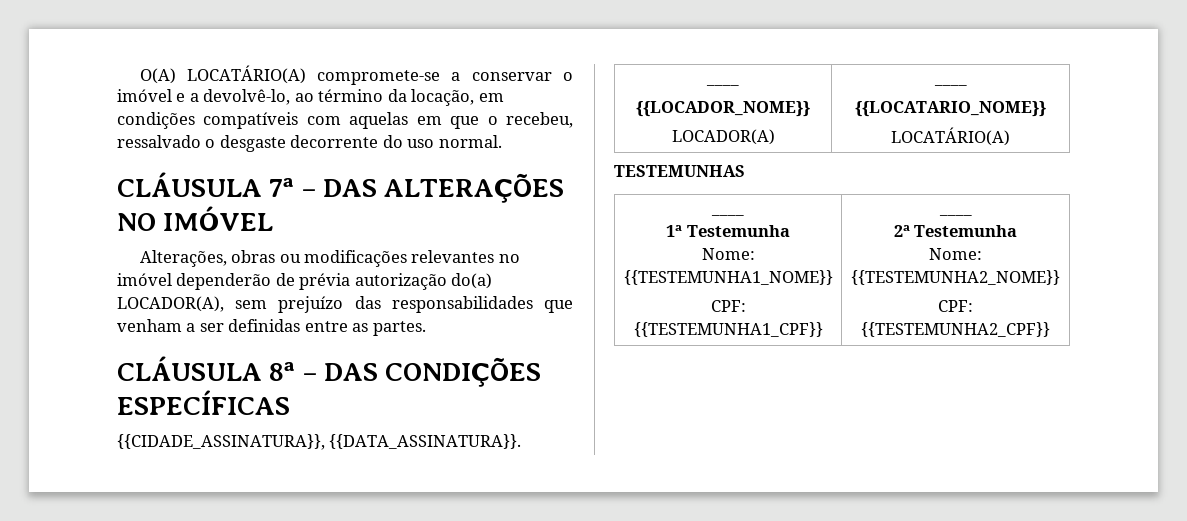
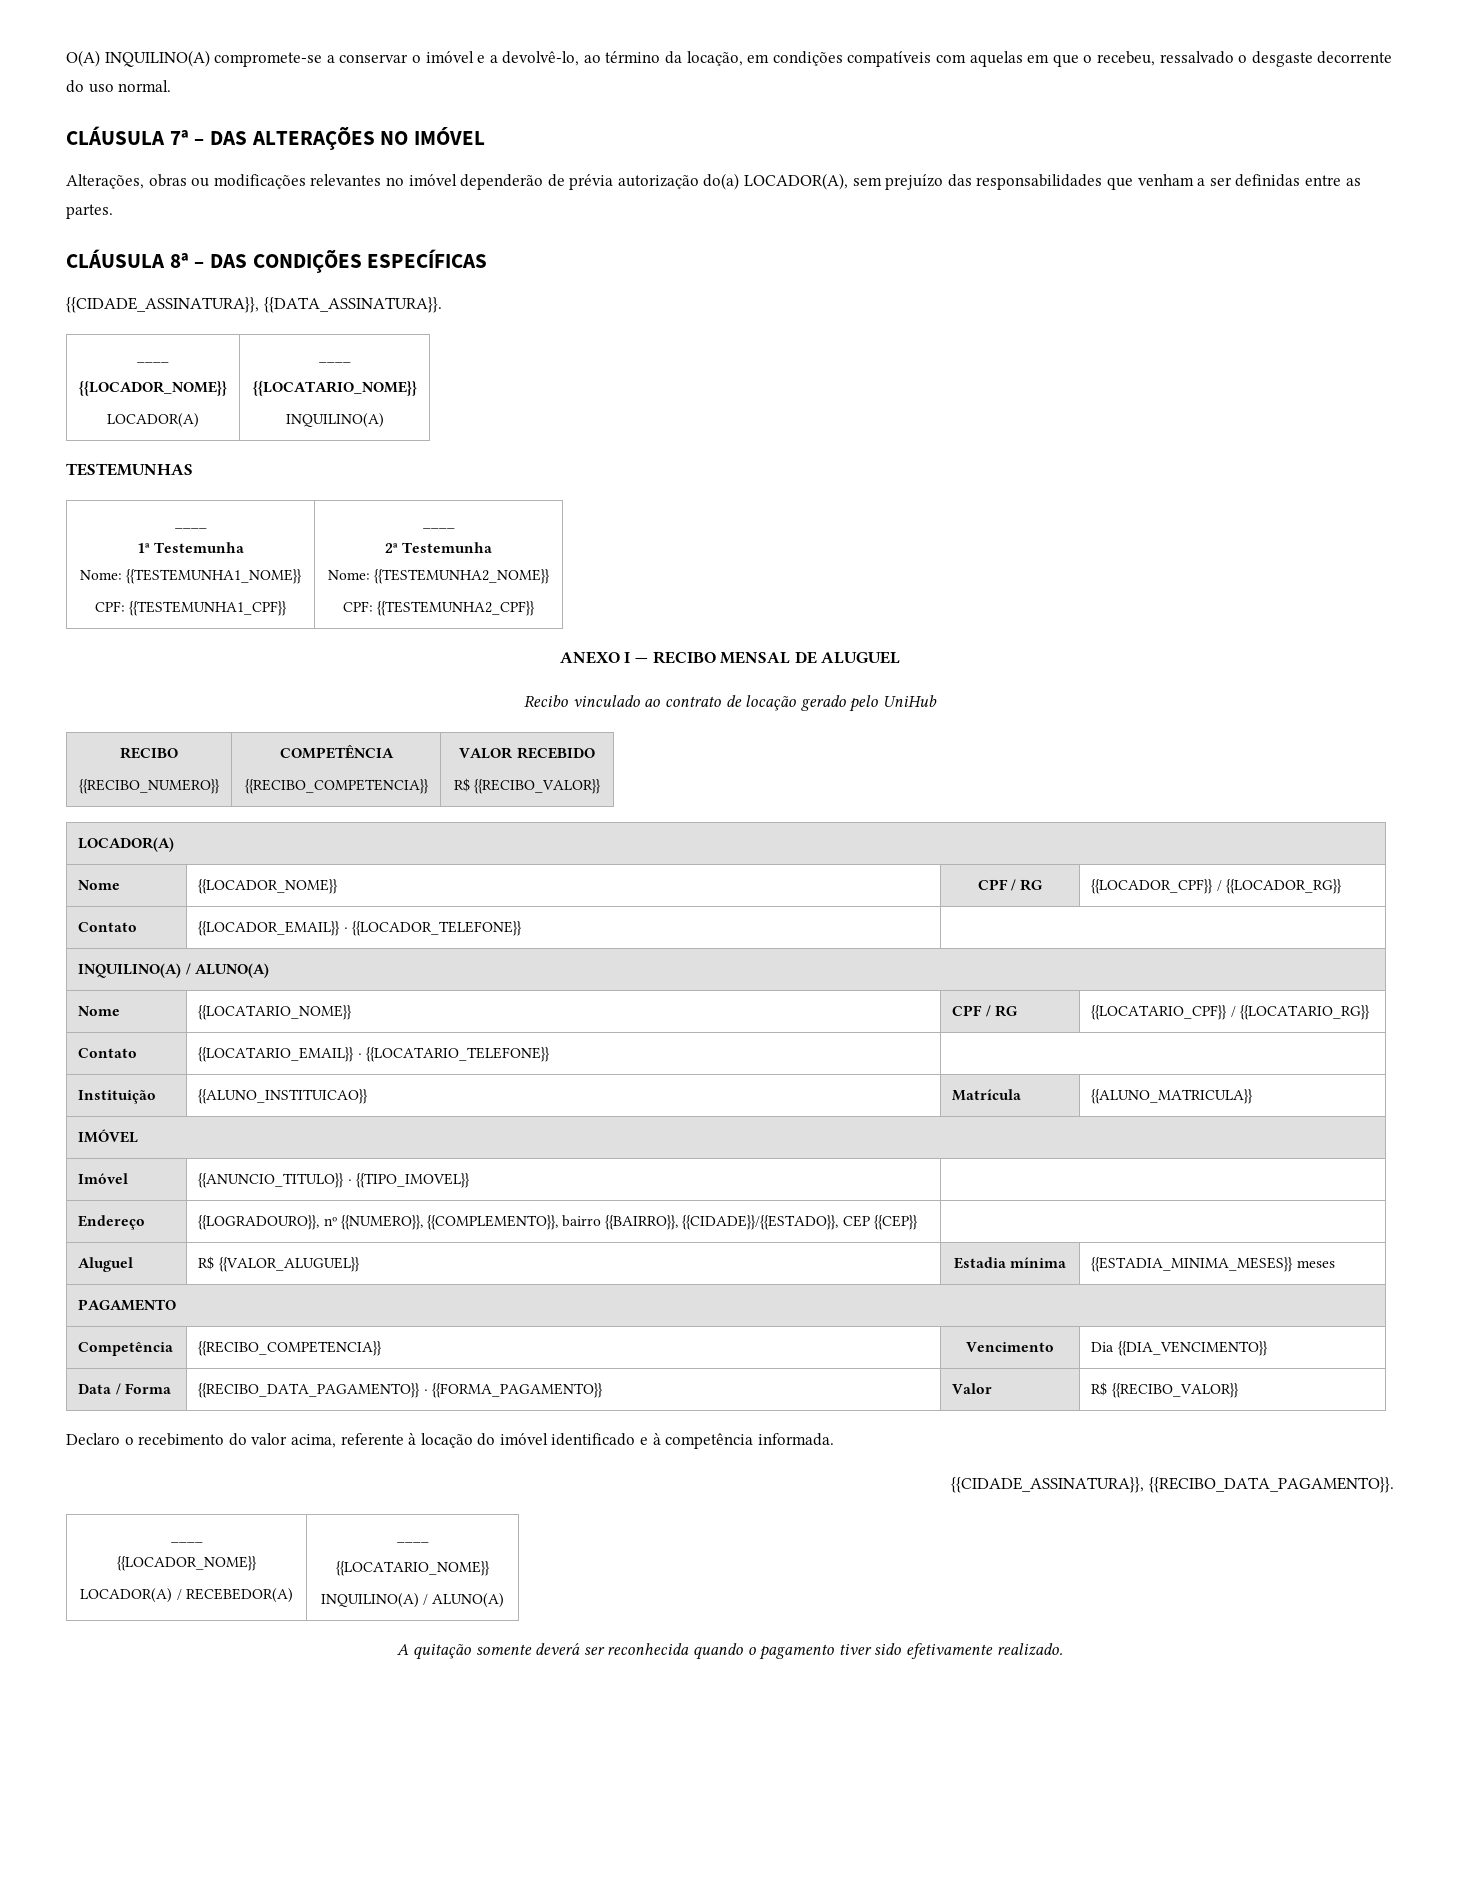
- O(A) LOCATÁRIO(A) compromete-se a conservar o imóvel e a devolvê-lo, ao término da locação, em condições compatíveis com aquelas em que o recebeu, ressalvado o desgaste decorrente do uso normal.
+ O(A) INQUILINO(A) compromete-se a conservar o imóvel e a devolvê-lo, ao término da locação, em condições compatíveis com aquelas em que o recebeu, ressalvado o desgaste decorrente do uso normal.
  {{CIDADE_ASSINATURA}}, {{DATA_ASSINATURA}}.
  ____
  {{LOCADOR_NOME}}
  LOCADOR(A) | ____
  {{LOCATARIO_NOME}}
- LOCATÁRIO(A)
+ INQUILINO(A)
+ ANEXO I — RECIBO MENSAL DE ALUGUEL
+ Recibo vinculado ao contrato de locação gerado pelo UniHub
+ RECIBO
+ {{RECIBO_NUMERO}} | COMPETÊNCIA
+ {{RECIBO_COMPETENCIA}} | VALOR RECEBIDO
+ R$ {{RECIBO_VALOR}}
+ LOCADOR(A)
+ Nome | {{LOCADOR_NOME}} | CPF / RG | {{LOCADOR_CPF}} / {{LOCADOR_RG}}
+ Contato | {{LOCADOR_EMAIL}} · {{LOCADOR_TELEFONE}} |
+ INQUILINO(A) / ALUNO(A)
+ Nome | {{LOCATARIO_NOME}} | CPF / RG | {{LOCATARIO_CPF}} / {{LOCATARIO_RG}}
+ Contato | {{LOCATARIO_EMAIL}} · {{LOCATARIO_TELEFONE}} |
+ Instituição | {{ALUNO_INSTITUICAO}} | Matrícula | {{ALUNO_MATRICULA}}
+ IMÓVEL
+ Imóvel | {{ANUNCIO_TITULO}} · {{TIPO_IMOVEL}} |
+ Endereço | {{LOGRADOURO}}, nº {{NUMERO}}, {{COMPLEMENTO}}, bairro {{BAIRRO}}, {{CIDADE}}/{{ESTADO}}, CEP {{CEP}} |
+ Aluguel | R$ {{VALOR_ALUGUEL}} | Estadia mínima | {{ESTADIA_MINIMA_MESES}} meses
+ PAGAMENTO
+ Competência | {{RECIBO_COMPETENCIA}} | Vencimento | Dia {{DIA_VENCIMENTO}}
+ Data / Forma | {{RECIBO_DATA_PAGAMENTO}} · {{FORMA_PAGAMENTO}} | Valor | R$ {{RECIBO_VALOR}}
+ Declaro o recebimento do valor acima, referente à locação do imóvel identificado e à competência informada.
+ {{CIDADE_ASSINATURA}}, {{RECIBO_DATA_PAGAMENTO}}.
+ ____
+ {{LOCADOR_NOME}}
+ LOCADOR(A) / RECEBEDOR(A) | ____
+ {{LOCATARIO_NOME}}
+ INQUILINO(A) / ALUNO(A)
+ A quitação somente deverá ser reconhecida quando o pagamento tiver sido efetivamente realizado.

